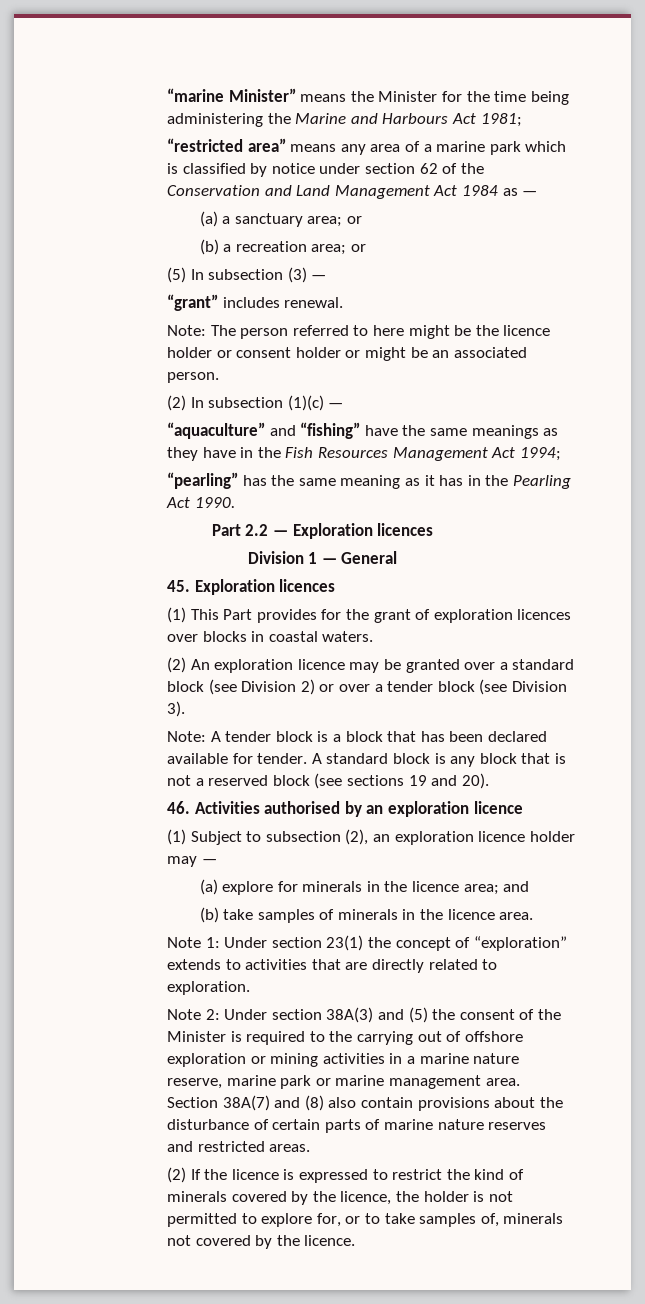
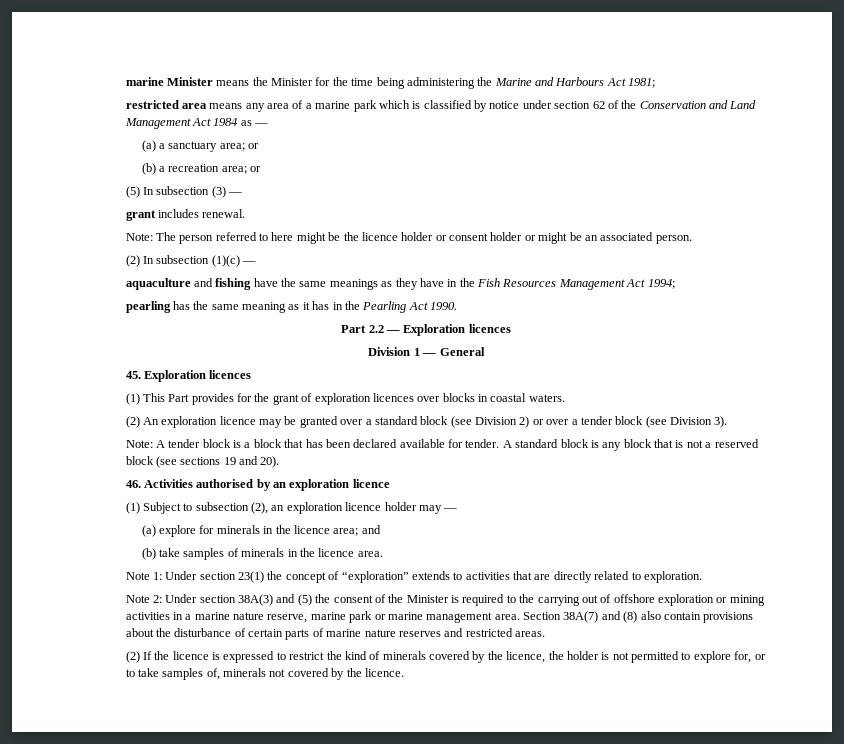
- “marine Minister” means the Minister for the time being administering the Marine and Harbours Act 1981;
+ marine Minister means the Minister for the time being administering the Marine and Harbours Act 1981;
- “restricted area” means any area of a marine park which is classified by notice under section 62 of the Conservation and Land Management Act 1984 as —
+ restricted area means any area of a marine park which is classified by notice under section 62 of the Conservation and Land Management Act 1984 as —
- “grant” includes renewal.
+ grant includes renewal.
- “aquaculture” and “fishing” have the same meanings as they have in the Fish Resources Management Act 1994;
+ aquaculture and fishing have the same meanings as they have in the Fish Resources Management Act 1994;
- “pearling” has the same meaning as it has in the Pearling Act 1990.
+ pearling has the same meaning as it has in the Pearling Act 1990.

